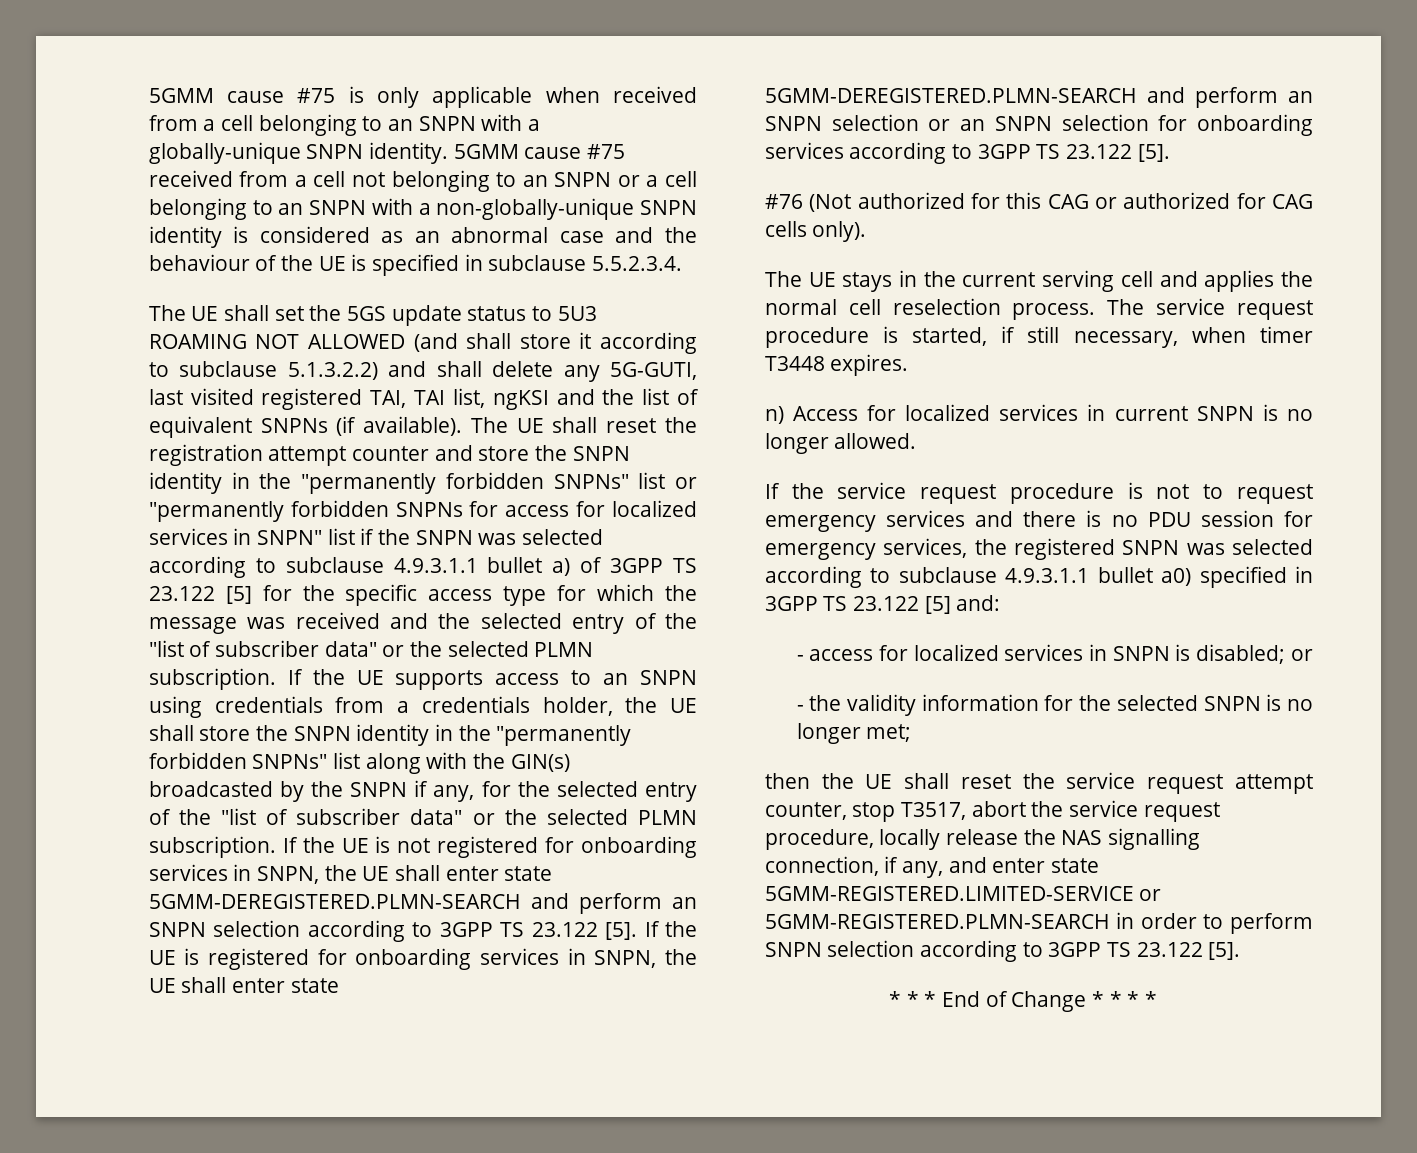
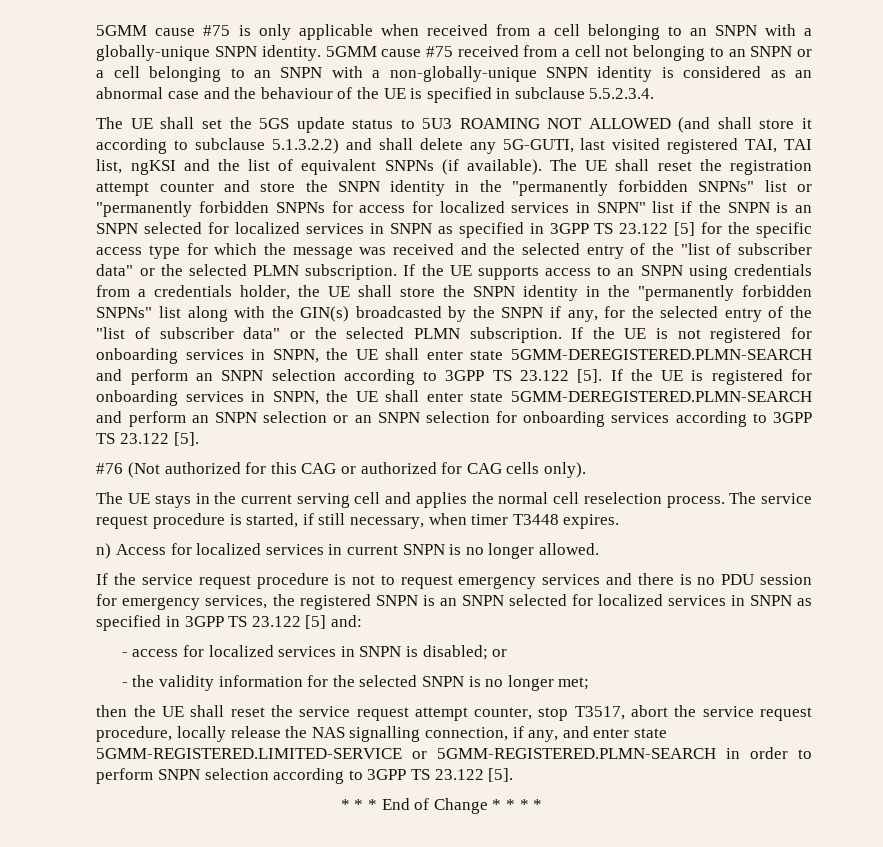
- The UE shall reset the registration attempt counter and store the SNPN identity in the "permanently forbidden SNPNs" list or "permanently forbidden SNPNs for access for localized services in SNPN" list if the SNPN was selected according to subclause 4.9.3.1.1 bullet a) of 3GPP TS 23.122 [5] for the specific access type for which the message was received and the selected entry of the "list of subscriber data" or the selected PLMN subscription.
+ The UE shall reset the registration attempt counter and store the SNPN identity in the "permanently forbidden SNPNs" list or "permanently forbidden SNPNs for access for localized services in SNPN" list if the SNPN is an SNPN selected for localized services in SNPN as specified in 3GPP TS 23.122 [5] for the specific access type for which the message was received and the selected entry of the "list of subscriber data" or the selected PLMN subscription.
- If the service request procedure is not to request emergency services and there is no PDU session for emergency services, the registered SNPN was selected according to subclause 4.9.3.1.1 bullet a0) specified in 3GPP TS 23.122 [5] and:
+ If the service request procedure is not to request emergency services and there is no PDU session for emergency services, the registered SNPN is an SNPN selected for localized services in SNPN as specified in 3GPP TS 23.122 [5] and:

